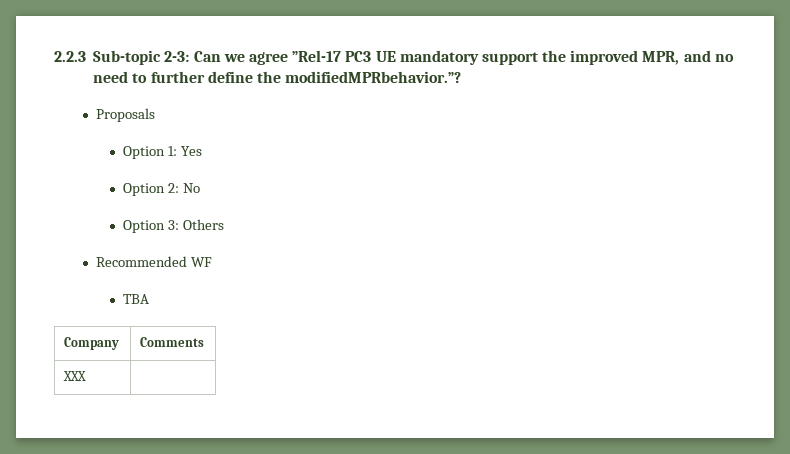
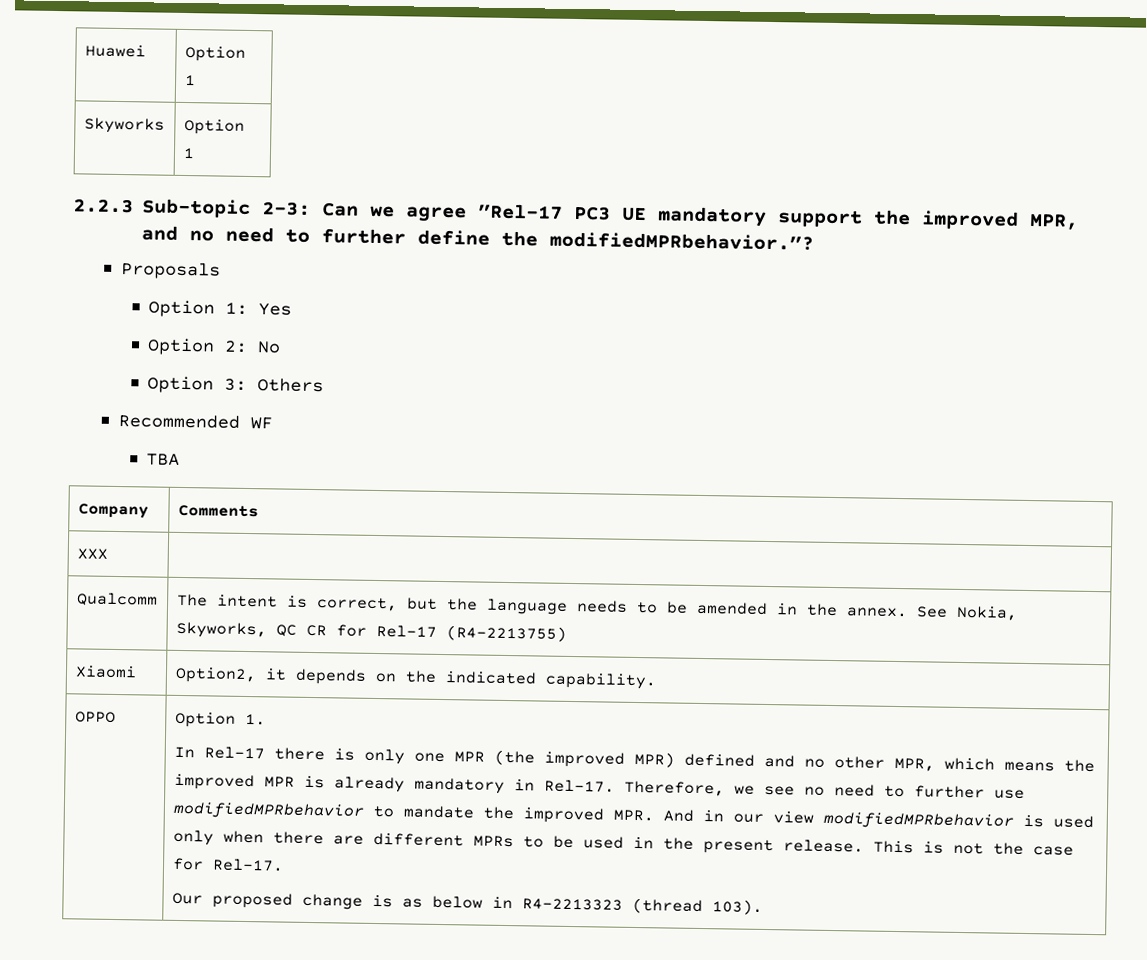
+ Huawei | Option 1
+ Skyworks | Option 1
+ Qualcomm | The intent is correct, but the language needs to be amended in the annex. See Nokia, Skyworks, QC CR for Rel-17 (R4-2213755)
+ Xiaomi | Option2, it depends on the indicated capability.
+ OPPO | Option 1.
+ In Rel-17 there is only one MPR (the improved MPR) defined and no other MPR, which means the improved MPR is already mandatory in Rel-17. Therefore, we see no need to further use modifiedMPRbehavior to mandate the improved MPR. And in our view modifiedMPRbehavior is used only when there are different MPRs to be used in the present release. This is not the case for Rel-17.
+ Our proposed change is as below in R4-2213323 (thread 103).

